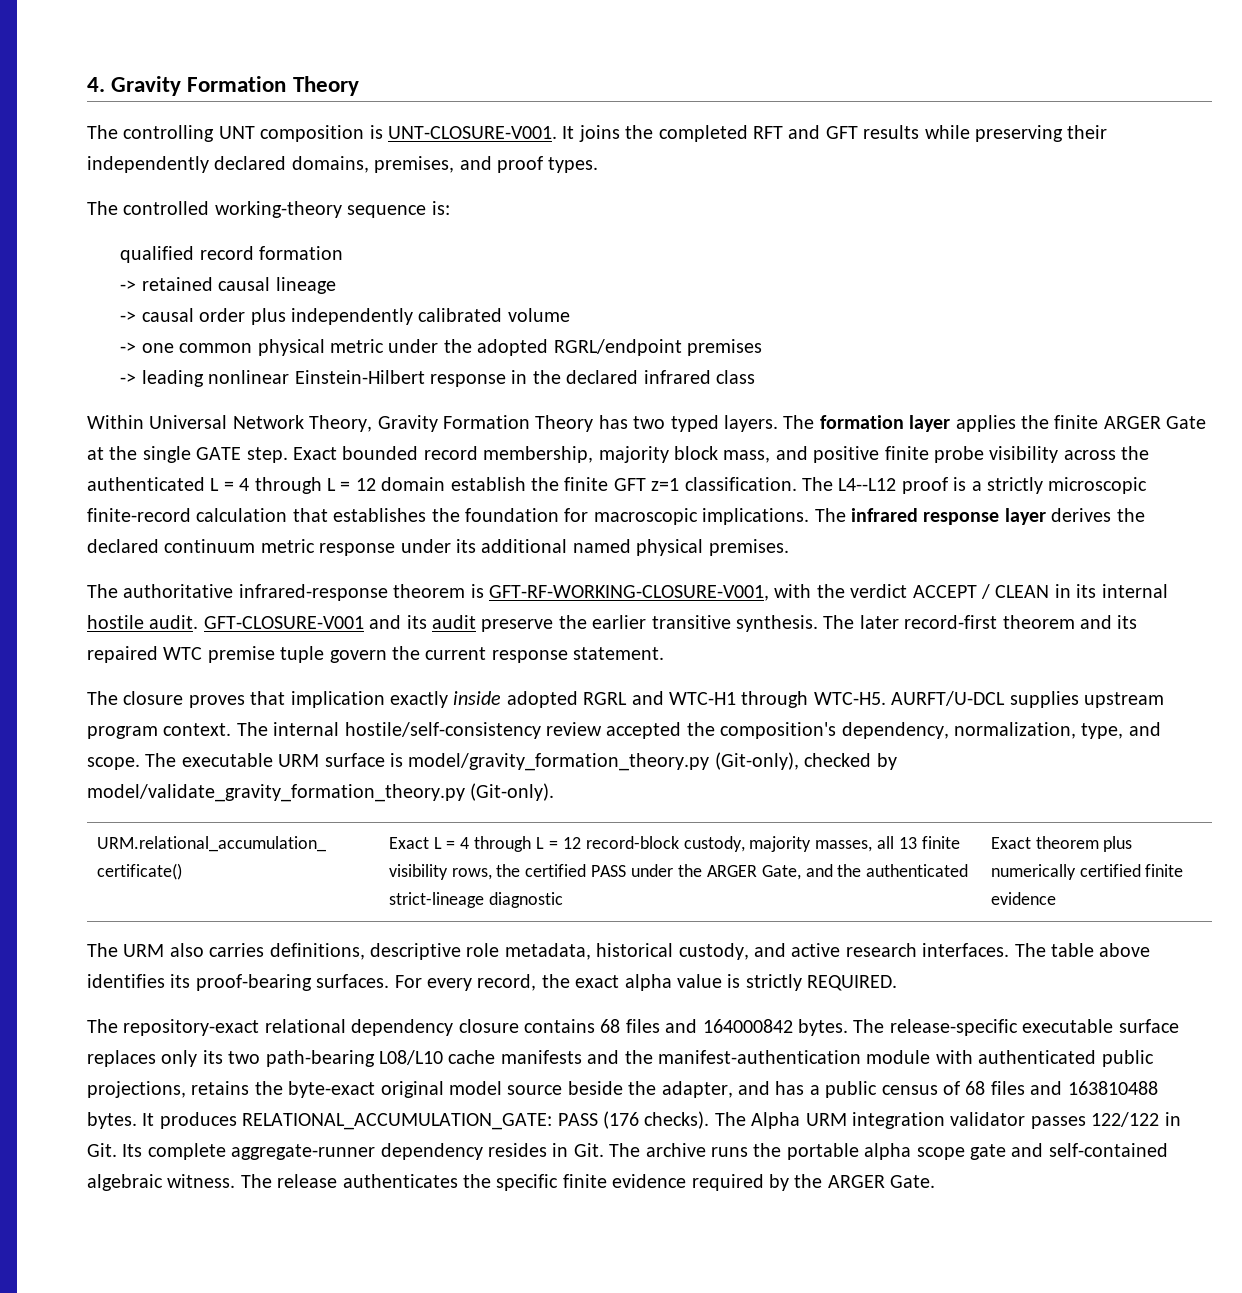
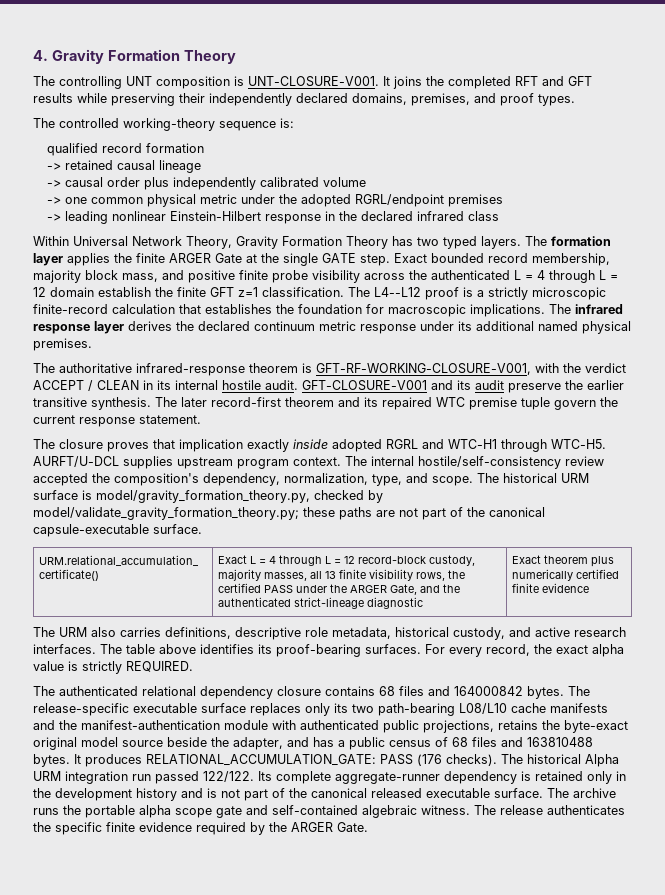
- The executable URM surface is model/gravity_formation_theory.py (Git-only), checked by model/validate_gravity_formation_theory.py (Git-only).
+ The historical URM surface is model/gravity_formation_theory.py, checked by model/validate_gravity_formation_theory.py; these paths are not part of the canonical capsule-executable surface.
- The repository-exact relational dependency closure contains 68 files and 164000842 bytes.
+ The authenticated relational dependency closure contains 68 files and 164000842 bytes.
- The Alpha URM integration validator passes 122/122 in Git. Its complete aggregate-runner dependency resides in Git. The archive runs the portable alpha scope gate and self-contained algebraic witness.
+ The historical Alpha URM integration run passed 122/122. Its complete aggregate-runner dependency is retained only in the development history and is not part of the canonical released executable surface. The archive runs the portable alpha scope gate and self-contained algebraic witness.

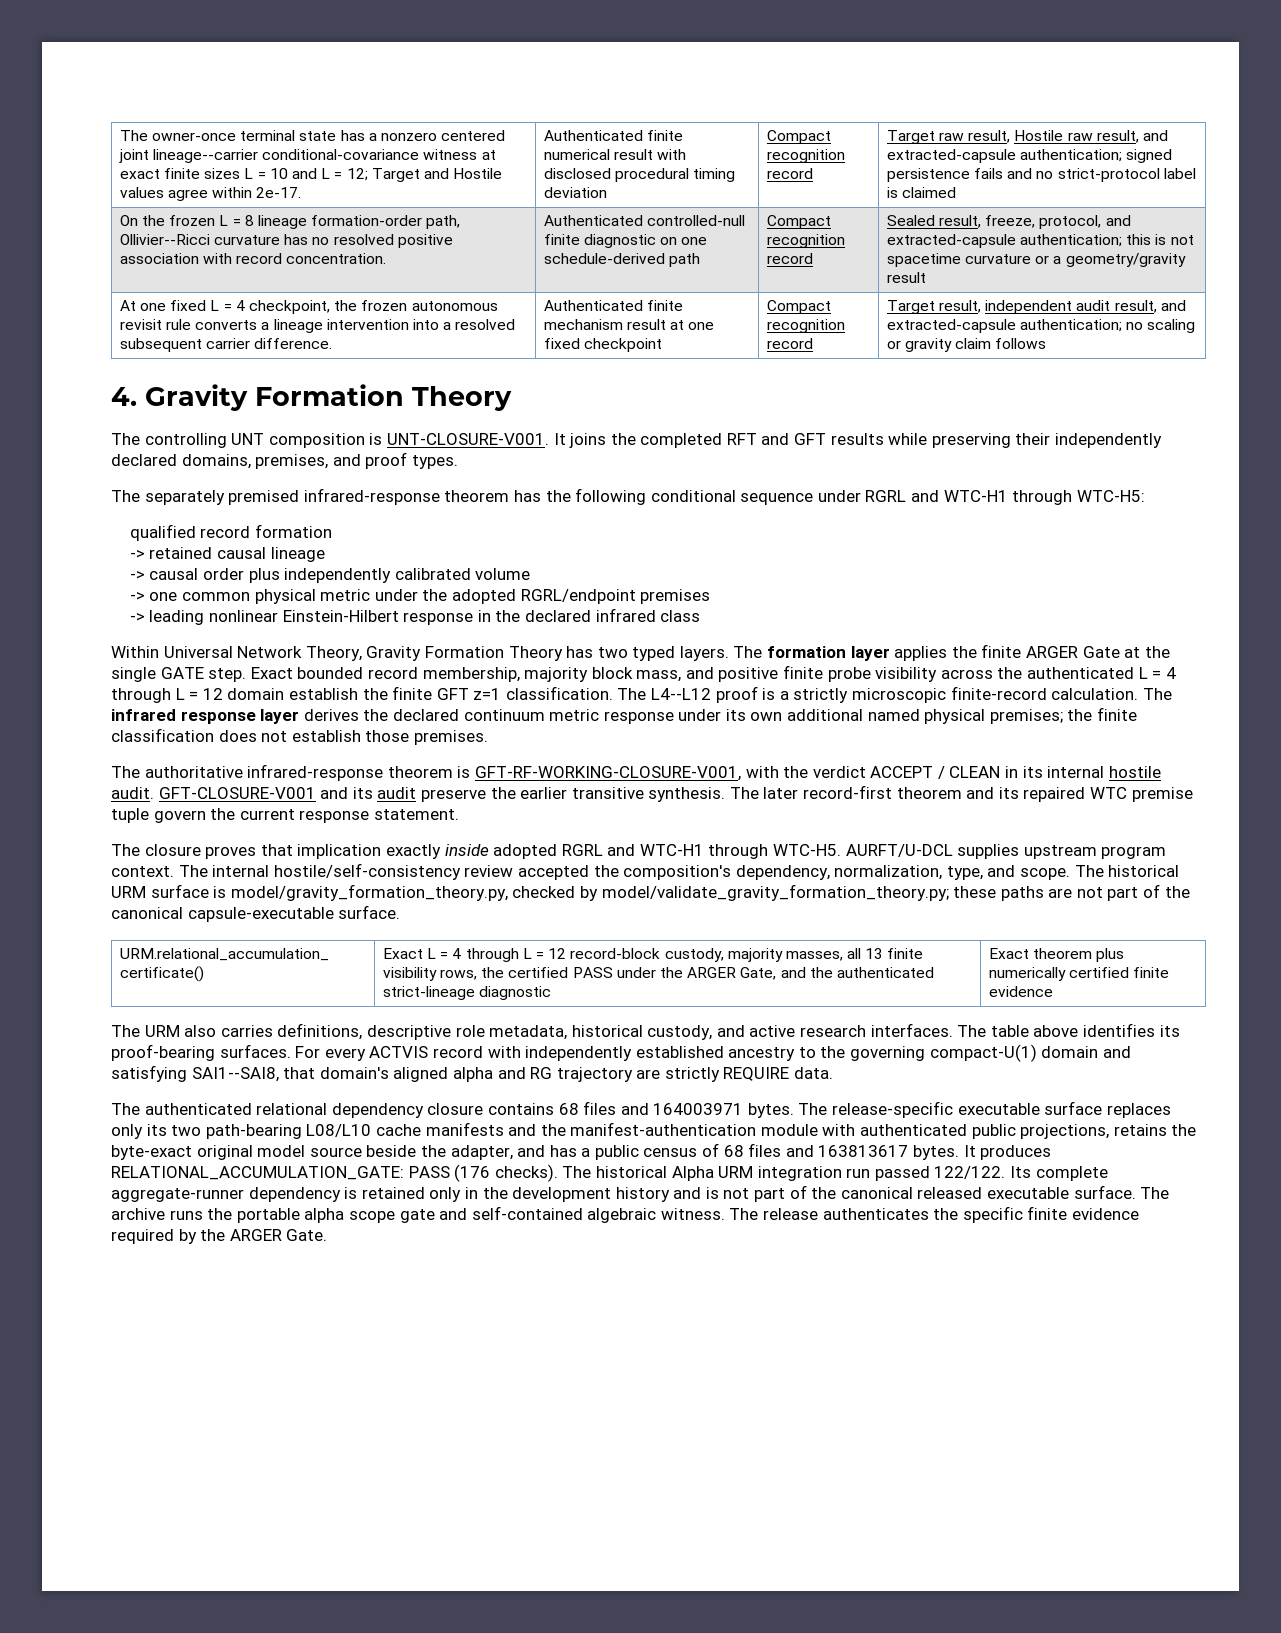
+ The owner-once terminal state has a nonzero centered joint lineage--carrier conditional-covariance witness at exact finite sizes L = 10 and L = 12; Target and Hostile values agree within 2e-17. | Authenticated finite numerical result with disclosed procedural timing deviation | Compact recognition record | Target raw result, Hostile raw result, and extracted-capsule authentication; signed persistence fails and no strict-protocol label is claimed
+ On the frozen L = 8 lineage formation-order path, Ollivier--Ricci curvature has no resolved positive association with record concentration. | Authenticated controlled-null finite diagnostic on one schedule-derived path | Compact recognition record | Sealed result, freeze, protocol, and extracted-capsule authentication; this is not spacetime curvature or a geometry/gravity result
+ At one fixed L = 4 checkpoint, the frozen autonomous revisit rule converts a lineage intervention into a resolved subsequent carrier difference. | Authenticated finite mechanism result at one fixed checkpoint | Compact recognition record | Target result, independent audit result, and extracted-capsule authentication; no scaling or gravity claim follows
- The controlled working-theory sequence is:
+ The separately premised infrared-response theorem has the following conditional sequence under RGRL and WTC-H1 through WTC-H5:
- The L4--L12 proof is a strictly microscopic finite-record calculation that establishes the foundation for macroscopic implications.
+ The L4--L12 proof is a strictly microscopic finite-record calculation.
- The infrared response layer derives the declared continuum metric response under its additional named physical premises.
+ The infrared response layer derives the declared continuum metric response under its own additional named physical premises; the finite classification does not establish those premises.
- For every record, the exact alpha value is strictly REQUIRED.
+ For every ACTVIS record with independently established ancestry to the governing compact-U(1) domain and satisfying SAI1--SAI8, that domain's aligned alpha and RG trajectory are strictly REQUIRE data.
- The authenticated relational dependency closure contains 68 files and 164000842 bytes.
+ The authenticated relational dependency closure contains 68 files and 164003971 bytes.
- The release-specific executable surface replaces only its two path-bearing L08/L10 cache manifests and the manifest-authentication module with authenticated public projections, retains the byte-exact original model source beside the adapter, and has a public census of 68 files and 163810488 bytes.
+ The release-specific executable surface replaces only its two path-bearing L08/L10 cache manifests and the manifest-authentication module with authenticated public projections, retains the byte-exact original model source beside the adapter, and has a public census of 68 files and 163813617 bytes.

